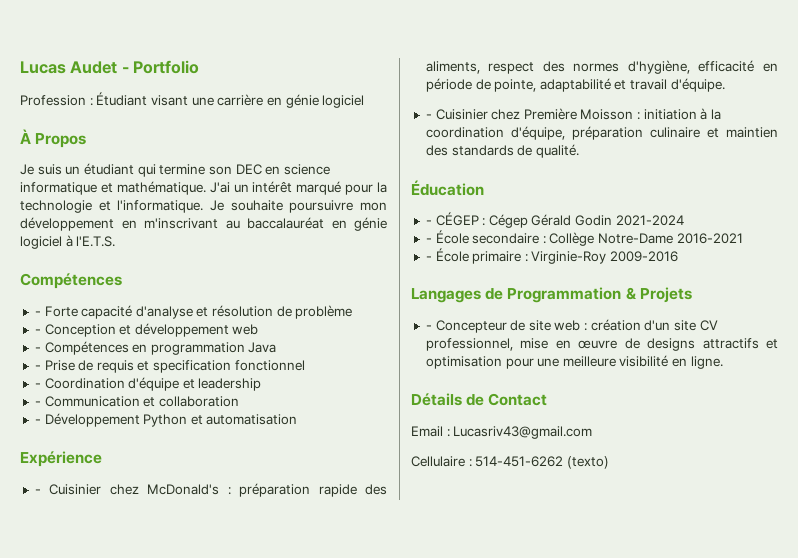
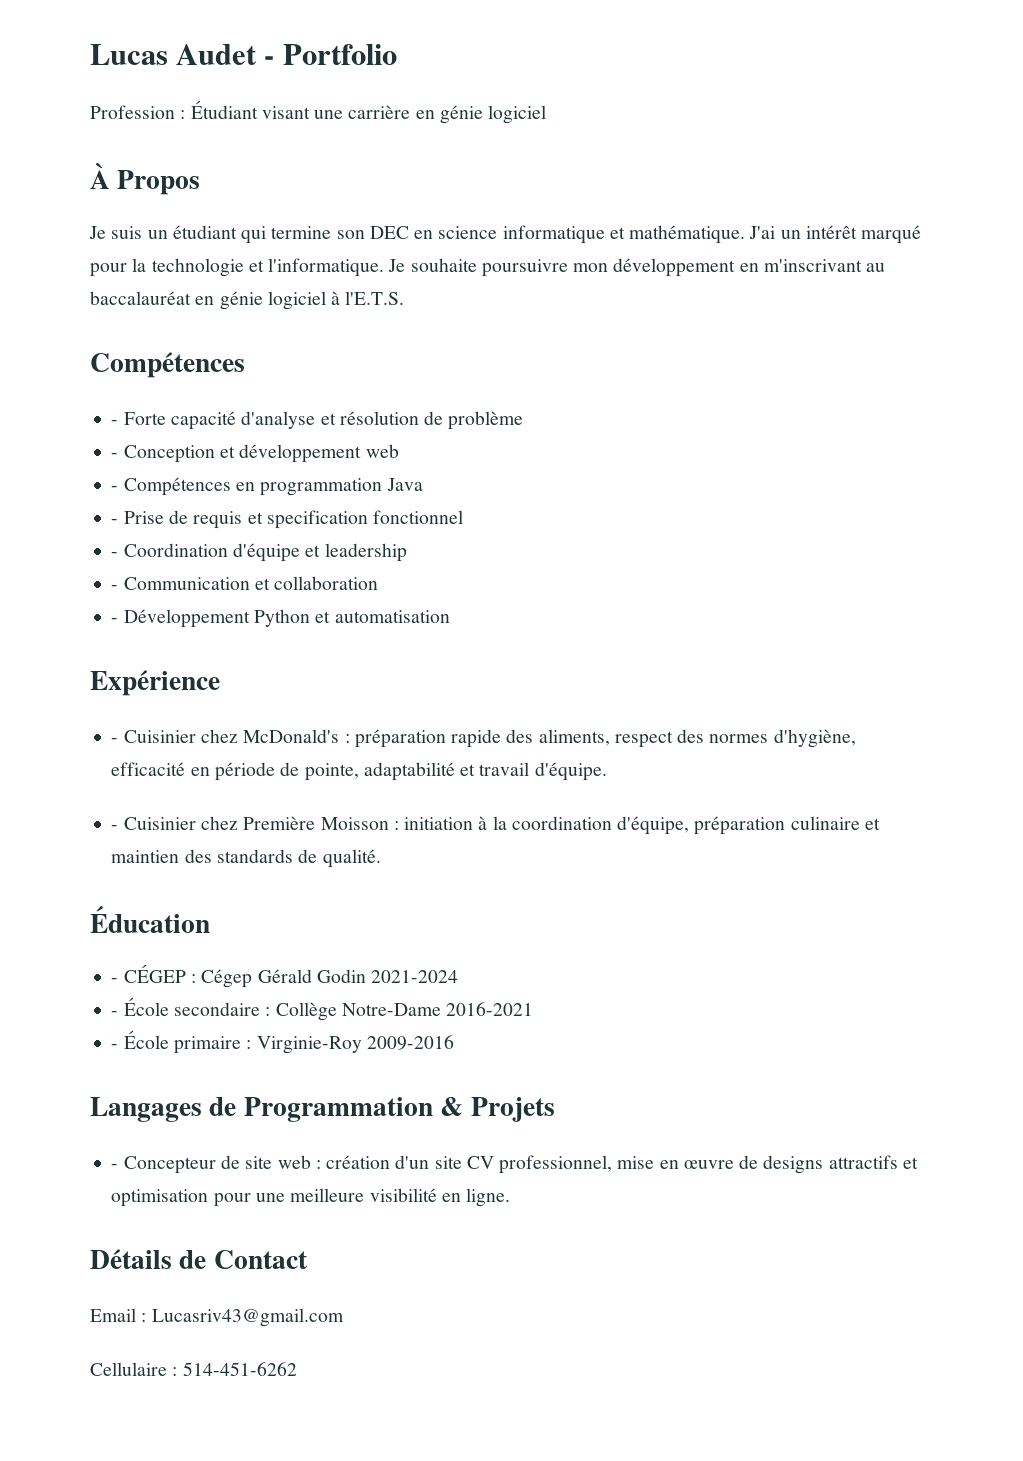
- Cellulaire : 514-451-6262 (texto)
+ Cellulaire : 514-451-6262

